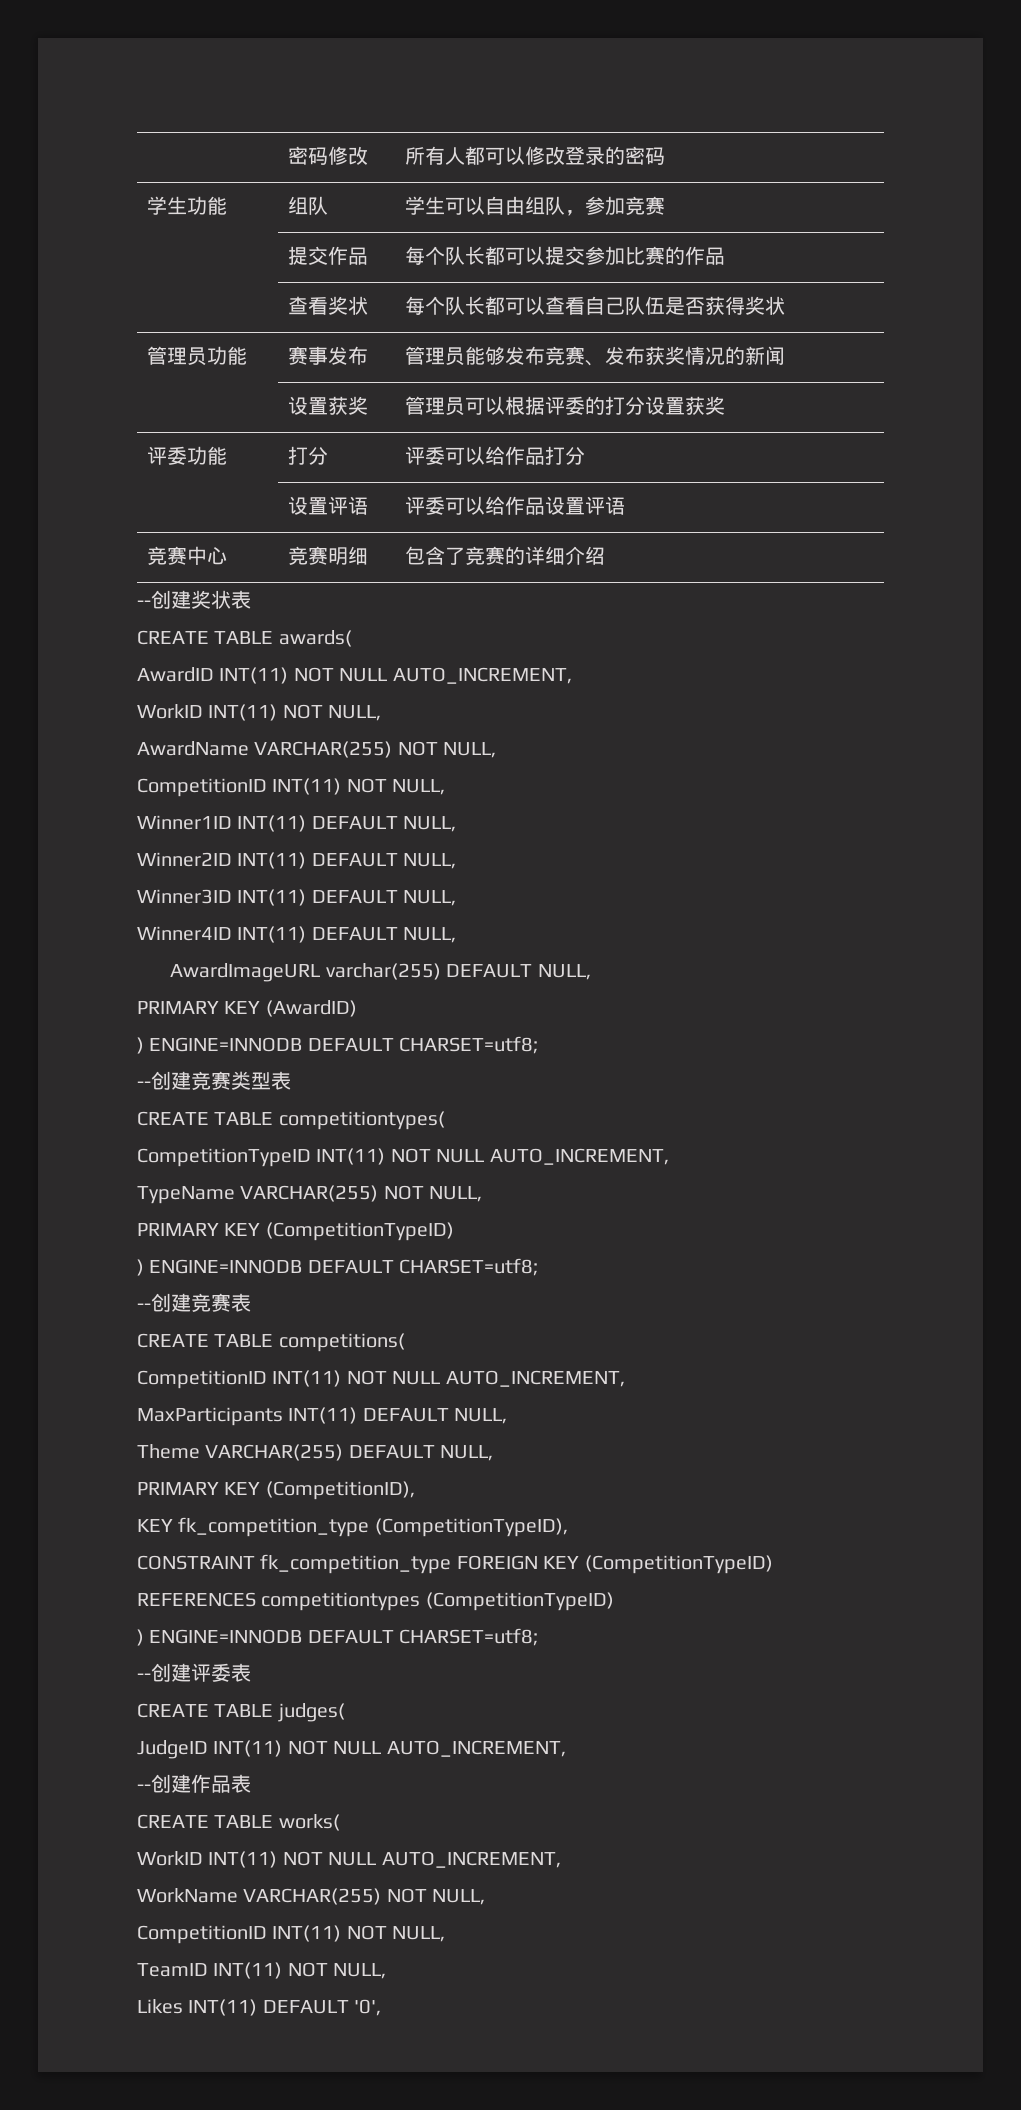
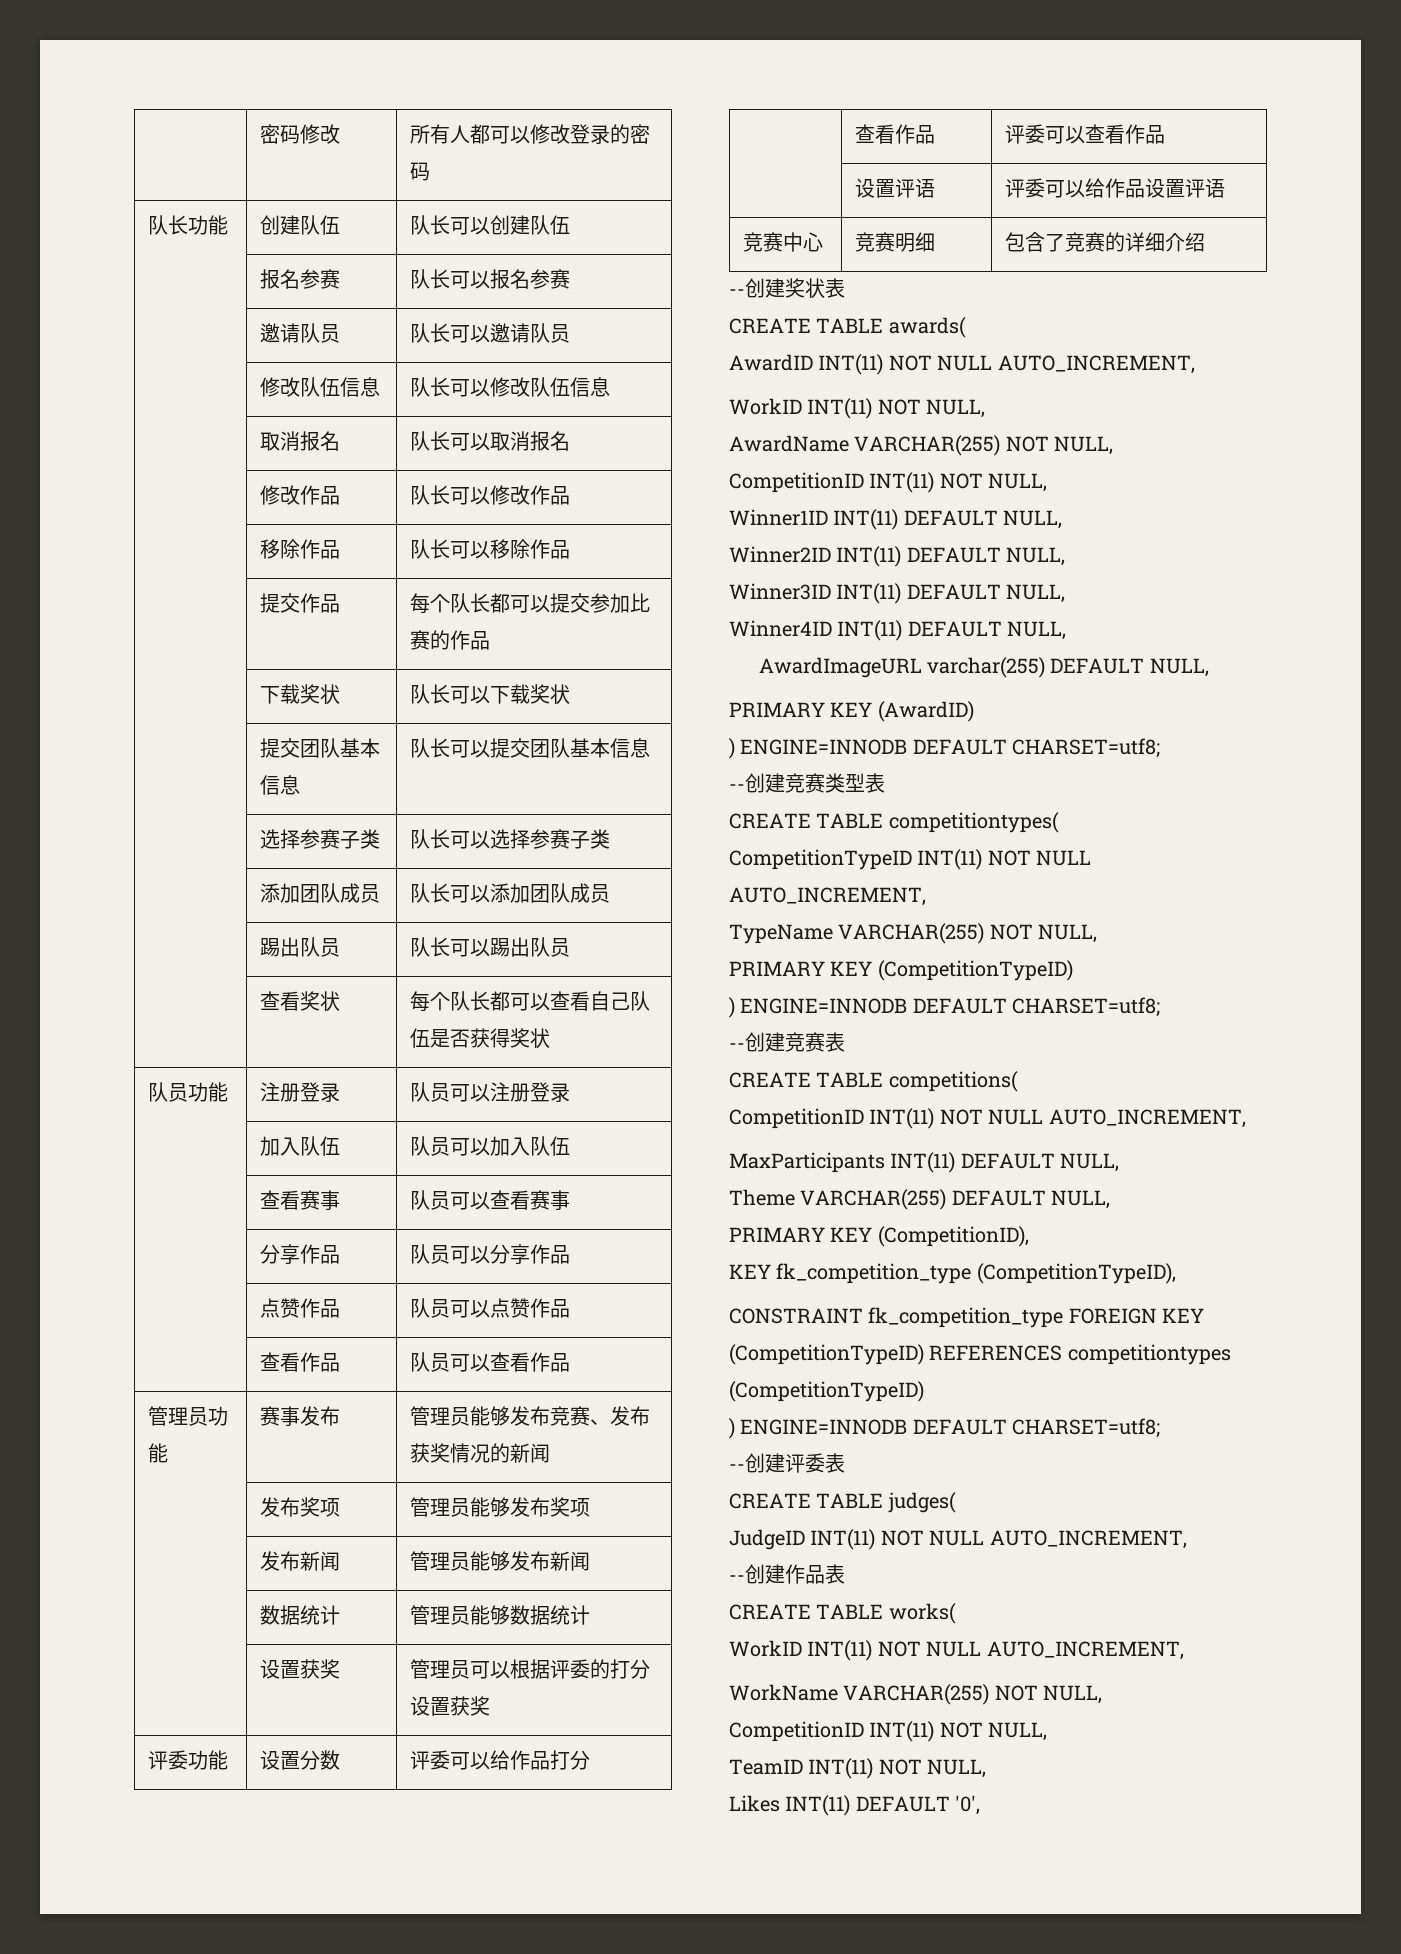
- 学生功能 | 组队 | 学生可以自由组队，参加竞赛
+ 队长功能 | 创建队伍 | 队长可以创建队伍
+ | 报名参赛 | 队长可以报名参赛
+ | 邀请队员 | 队长可以邀请队员
+ | 修改队伍信息 | 队长可以修改队伍信息
+ | 取消报名 | 队长可以取消报名
+ | 修改作品 | 队长可以修改作品
+ | 移除作品 | 队长可以移除作品
+ | 下载奖状 | 队长可以下载奖状
+ | 提交团队基本信息 | 队长可以提交团队基本信息
+ | 选择参赛子类 | 队长可以选择参赛子类
+ | 添加团队成员 | 队长可以添加团队成员
+ | 踢出队员 | 队长可以踢出队员
+ 队员功能 | 注册登录 | 队员可以注册登录
+ | 加入队伍 | 队员可以加入队伍
+ | 查看赛事 | 队员可以查看赛事
+ | 分享作品 | 队员可以分享作品
+ | 点赞作品 | 队员可以点赞作品
+ | 查看作品 | 队员可以查看作品
+ | 发布奖项 | 管理员能够发布奖项
+ | 发布新闻 | 管理员能够发布新闻
+ | 数据统计 | 管理员能够数据统计
- 评委功能 | 打分 | 评委可以给作品打分
+ 评委功能 | 设置分数 | 评委可以给作品打分
+ | 查看作品 | 评委可以查看作品

